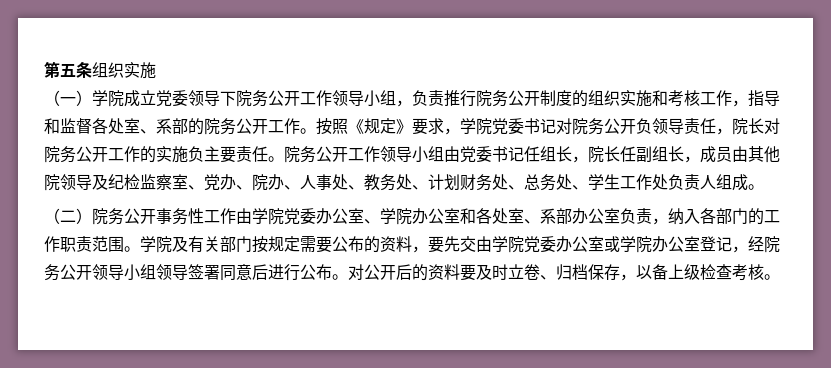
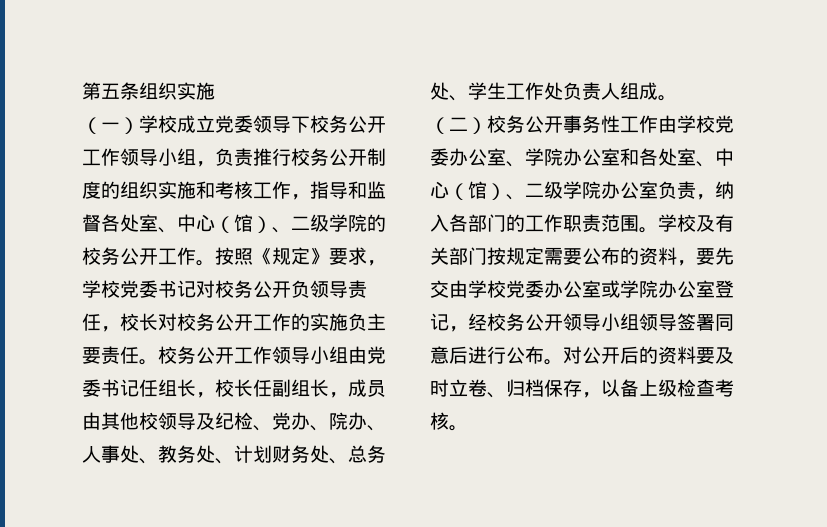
- （一）学院成立党委领导下院务公开工作领导小组，负责推行院务公开制度的组织实施和考核工作，指导和监督各处室、系部的院务公开工作。
+ （一）学校成立党委领导下校务公开工作领导小组，负责推行校务公开制度的组织实施和考核工作，指导和监督各处室、中心（馆）、二级学院的校务公开工作。
- 按照《规定》要求，学院党委书记对院务公开负领导责任，院长对院务公开工作的实施负主要责任。
+ 按照《规定》要求，学校党委书记对校务公开负领导责任，校长对校务公开工作的实施负主要责任。
- 院务公开工作领导小组由党委书记任组长，院长任副组长，成员由其他院领导及纪检监察室、党办、院办、人事处、教务处、计划财务处、总务处、学生工作处负责人组成。
+ 校务公开工作领导小组由党委书记任组长，校长任副组长，成员由其他校领导及纪检、党办、院办、人事处、教务处、计划财务处、总务处、学生工作处负责人组成。
- （二）院务公开事务性工作由学院党委办公室、学院办公室和各处室、系部办公室负责，纳入各部门的工作职责范围。
+ （二）校务公开事务性工作由学校党委办公室、学院办公室和各处室、中心（馆）、二级学院办公室负责，纳入各部门的工作职责范围。
- 学院及有关部门按规定需要公布的资料，要先交由学院党委办公室或学院办公室登记，经院务公开领导小组领导签署同意后进行公布。
+ 学校及有关部门按规定需要公布的资料，要先交由学校党委办公室或学院办公室登记，经校务公开领导小组领导签署同意后进行公布。

